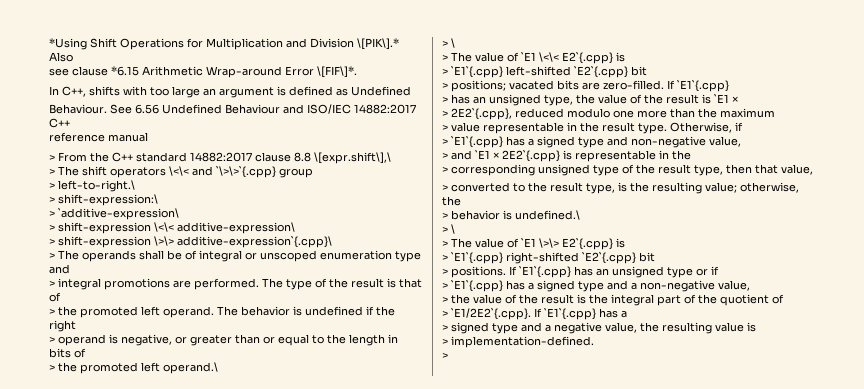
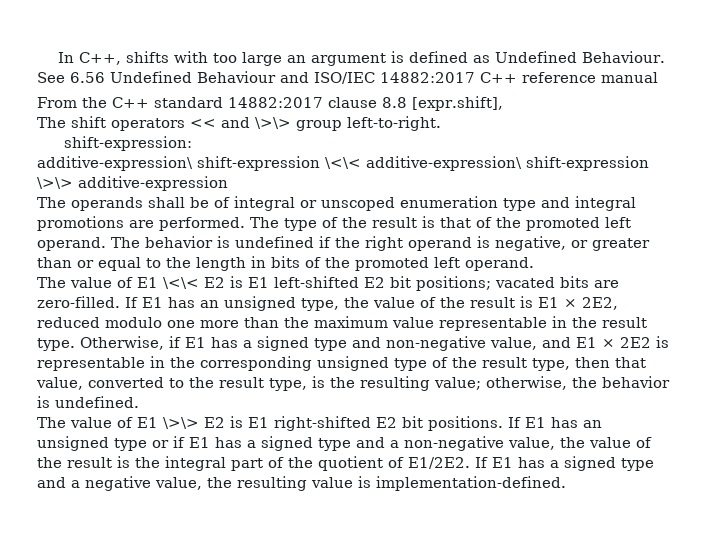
- *Using Shift Operations for Multiplication and Division \[PIK\].* Also
- see clause *6.15 Arithmetic Wrap-around Error \[FIF\]*.
- In C++, shifts with too large an argument is defined as Undefined
- Behaviour.
+ In C++, shifts with too large an argument is defined as Undefined Behaviour.
- See 6.56 Undefined Behaviour and ISO/IEC 14882:2017 C++
- reference manual
+ See 6.56 Undefined Behaviour and ISO/IEC 14882:2017 C++ reference manual
- > From the C++ standard 14882:2017 clause 8.8 \[expr.shift\],\
- > The shift operators \<\< and `\>\>`{.cpp} group
- > left-to-right.\
- > shift-expression:\
- > `additive-expression\
- > shift-expression \<\< additive-expression\
- > shift-expression \>\> additive-expression`{.cpp}\
- > The operands shall be of integral or unscoped enumeration type and
- > integral promotions are performed.
+ From the C++ standard 14882:2017 clause 8.8 [expr.shift],
+ The shift operators << and \>\> group left-to-right.
+ shift-expression:
+ additive-expression\ shift-expression \<\< additive-expression\ shift-expression \>\> additive-expression
+ The operands shall be of integral or unscoped enumeration type and integral promotions are performed.
- The type of the result is that of
- > the promoted left operand.
+ The type of the result is that of the promoted left operand.
- The behavior is undefined if the right
- > operand is negative, or greater than or equal to the length in bits of
- > the promoted left operand.\
- > \
- > The value of `E1 \<\< E2`{.cpp} is
- > `E1`{.cpp} left-shifted `E2`{.cpp} bit
- > positions; vacated bits are zero-filled. If `E1`{.cpp}
- > has an unsigned type, the value of the result is `E1 ×
- > 2E2`{.cpp}, reduced modulo one more than the maximum
- > value representable in the result type.
+ The behavior is undefined if the right operand is negative, or greater than or equal to the length in bits of the promoted left operand.
+ The value of E1 \<\< E2 is E1 left-shifted E2 bit positions; vacated bits are zero-filled. If E1 has an unsigned type, the value of the result is E1 × 2E2, reduced modulo one more than the maximum value representable in the result type.
- Otherwise, if
- > `E1`{.cpp} has a signed type and non-negative value,
- > and `E1 × 2E2`{.cpp} is representable in the
- > corresponding unsigned type of the result type, then that value,
- > converted to the result type, is the resulting value; otherwise, the
- > behavior is undefined.\
- > \
- > The value of `E1 \>\> E2`{.cpp} is
- > `E1`{.cpp} right-shifted `E2`{.cpp} bit
- > positions.
+ Otherwise, if E1 has a signed type and non-negative value, and E1 × 2E2 is representable in the corresponding unsigned type of the result type, then that value, converted to the result type, is the resulting value; otherwise, the behavior is undefined.
+ The value of E1 \>\> E2 is E1 right-shifted E2 bit positions.
- If `E1`{.cpp} has an unsigned type or if
- > `E1`{.cpp} has a signed type and a non-negative value,
- > the value of the result is the integral part of the quotient of
- > `E1/2E2`{.cpp}. If `E1`{.cpp} has a
- > signed type and a negative value, the resulting value is
- > implementation-defined.
- >
+ If E1 has an unsigned type or if E1 has a signed type and a non-negative value, the value of the result is the integral part of the quotient of E1/2E2. If E1 has a signed type and a negative value, the resulting value is implementation-defined.

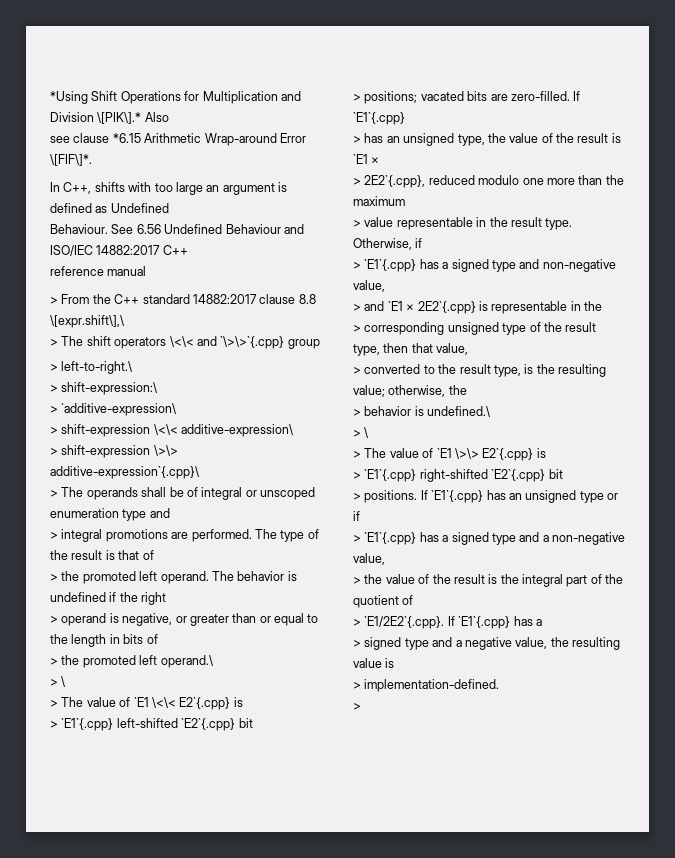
+ *Using Shift Operations for Multiplication and Division \[PIK\].* Also
+ see clause *6.15 Arithmetic Wrap-around Error \[FIF\]*.
- In C++, shifts with too large an argument is defined as Undefined Behaviour.
+ In C++, shifts with too large an argument is defined as Undefined
+ Behaviour.
- See 6.56 Undefined Behaviour and ISO/IEC 14882:2017 C++ reference manual
+ See 6.56 Undefined Behaviour and ISO/IEC 14882:2017 C++
+ reference manual
- From the C++ standard 14882:2017 clause 8.8 [expr.shift],
- The shift operators << and \>\> group left-to-right.
- shift-expression:
- additive-expression\ shift-expression \<\< additive-expression\ shift-expression \>\> additive-expression
- The operands shall be of integral or unscoped enumeration type and integral promotions are performed.
+ > From the C++ standard 14882:2017 clause 8.8 \[expr.shift\],\
+ > The shift operators \<\< and `\>\>`{.cpp} group
+ > left-to-right.\
+ > shift-expression:\
+ > `additive-expression\
+ > shift-expression \<\< additive-expression\
+ > shift-expression \>\> additive-expression`{.cpp}\
+ > The operands shall be of integral or unscoped enumeration type and
+ > integral promotions are performed.
- The type of the result is that of the promoted left operand.
+ The type of the result is that of
+ > the promoted left operand.
- The behavior is undefined if the right operand is negative, or greater than or equal to the length in bits of the promoted left operand.
- The value of E1 \<\< E2 is E1 left-shifted E2 bit positions; vacated bits are zero-filled. If E1 has an unsigned type, the value of the result is E1 × 2E2, reduced modulo one more than the maximum value representable in the result type.
+ The behavior is undefined if the right
+ > operand is negative, or greater than or equal to the length in bits of
+ > the promoted left operand.\
+ > \
+ > The value of `E1 \<\< E2`{.cpp} is
+ > `E1`{.cpp} left-shifted `E2`{.cpp} bit
+ > positions; vacated bits are zero-filled. If `E1`{.cpp}
+ > has an unsigned type, the value of the result is `E1 ×
+ > 2E2`{.cpp}, reduced modulo one more than the maximum
+ > value representable in the result type.
- Otherwise, if E1 has a signed type and non-negative value, and E1 × 2E2 is representable in the corresponding unsigned type of the result type, then that value, converted to the result type, is the resulting value; otherwise, the behavior is undefined.
- The value of E1 \>\> E2 is E1 right-shifted E2 bit positions.
+ Otherwise, if
+ > `E1`{.cpp} has a signed type and non-negative value,
+ > and `E1 × 2E2`{.cpp} is representable in the
+ > corresponding unsigned type of the result type, then that value,
+ > converted to the result type, is the resulting value; otherwise, the
+ > behavior is undefined.\
+ > \
+ > The value of `E1 \>\> E2`{.cpp} is
+ > `E1`{.cpp} right-shifted `E2`{.cpp} bit
+ > positions.
- If E1 has an unsigned type or if E1 has a signed type and a non-negative value, the value of the result is the integral part of the quotient of E1/2E2. If E1 has a signed type and a negative value, the resulting value is implementation-defined.
+ If `E1`{.cpp} has an unsigned type or if
+ > `E1`{.cpp} has a signed type and a non-negative value,
+ > the value of the result is the integral part of the quotient of
+ > `E1/2E2`{.cpp}. If `E1`{.cpp} has a
+ > signed type and a negative value, the resulting value is
+ > implementation-defined.
+ >

